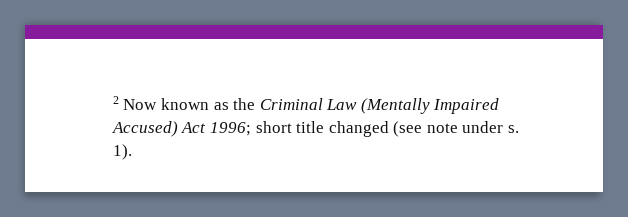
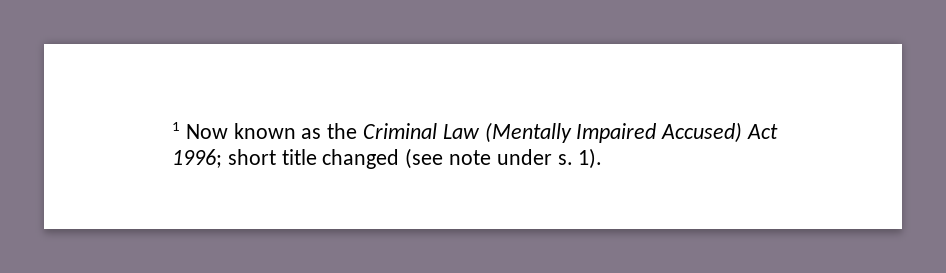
- 2 Now known as the Criminal Law (Mentally Impaired Accused) Act 1996; short title changed (see note under s.
+ 1 Now known as the Criminal Law (Mentally Impaired Accused) Act 1996; short title changed (see note under s.

